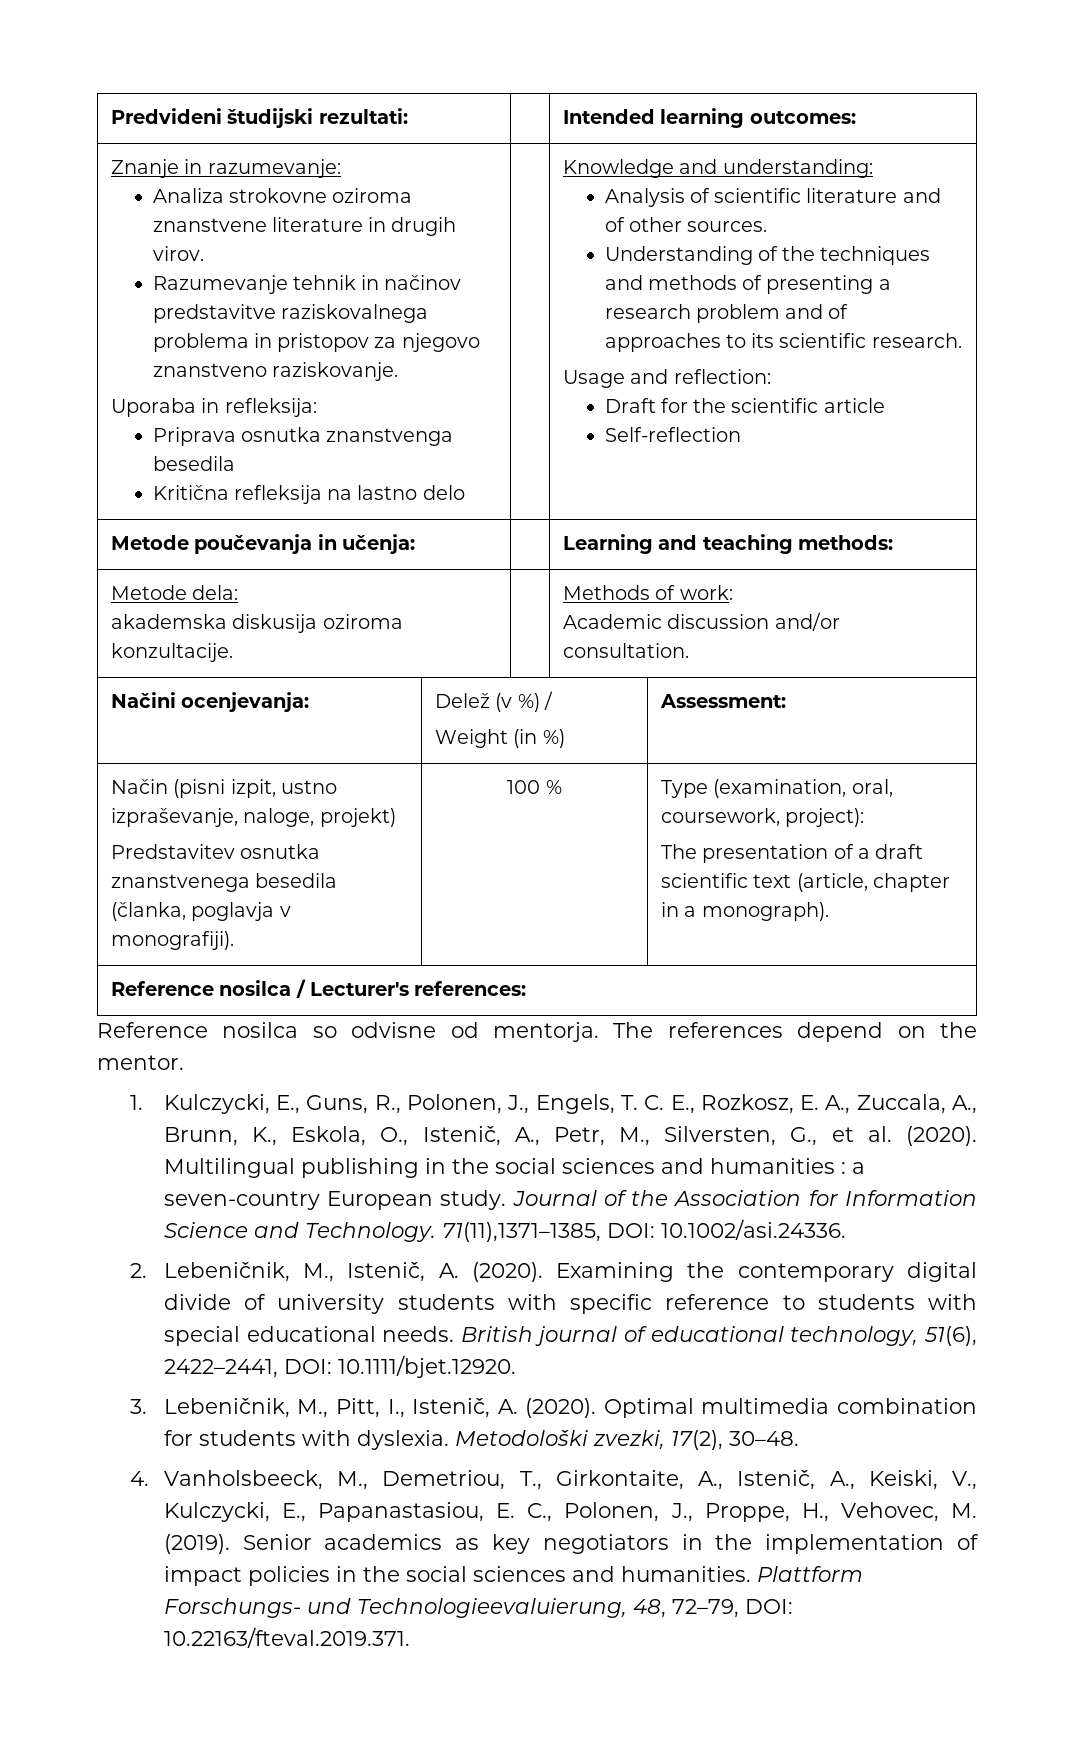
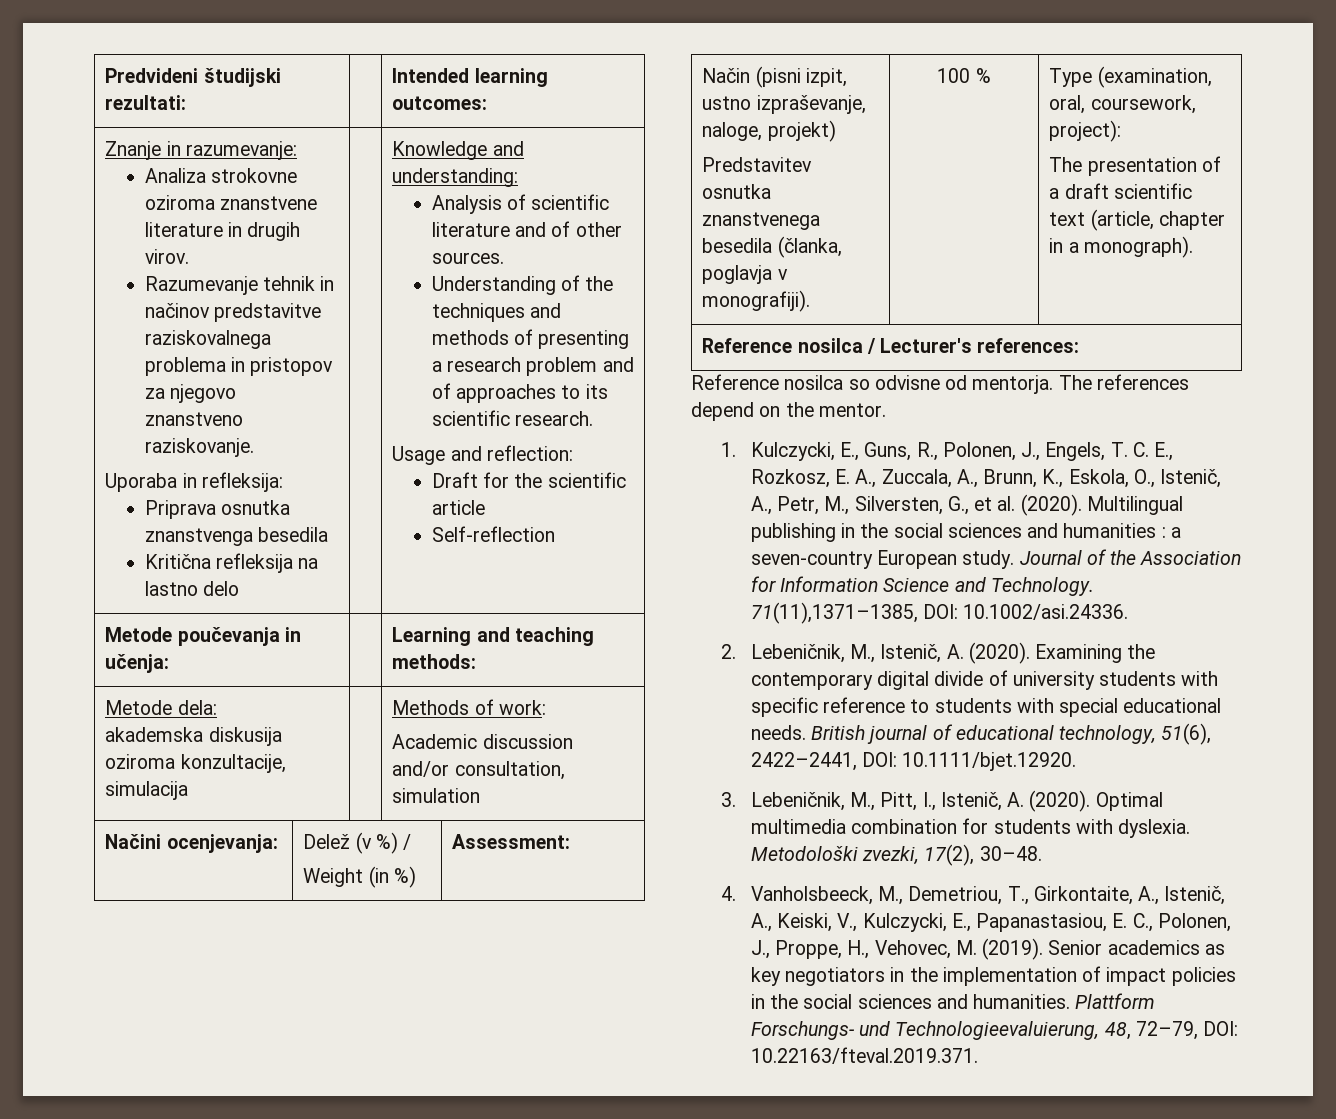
  Metode dela:
- akademska diskusija oziroma konzultacije. | | Methods of work:
- Academic discussion and/or consultation.
+ akademska diskusija oziroma konzultacije, simulacija | | Methods of work:
+ Academic discussion and/or consultation, simulation

